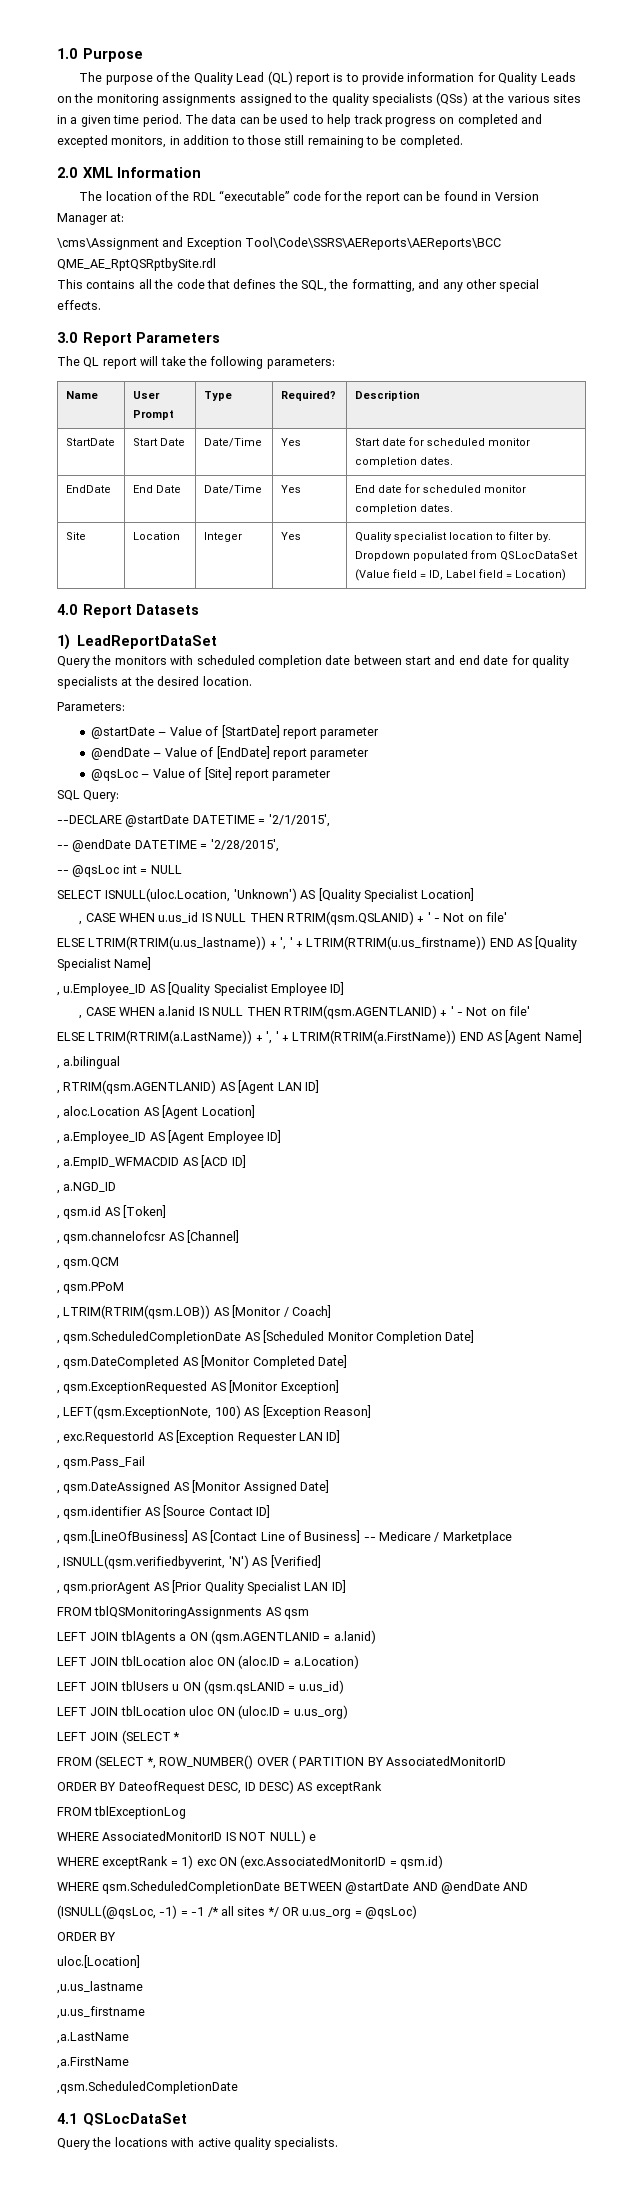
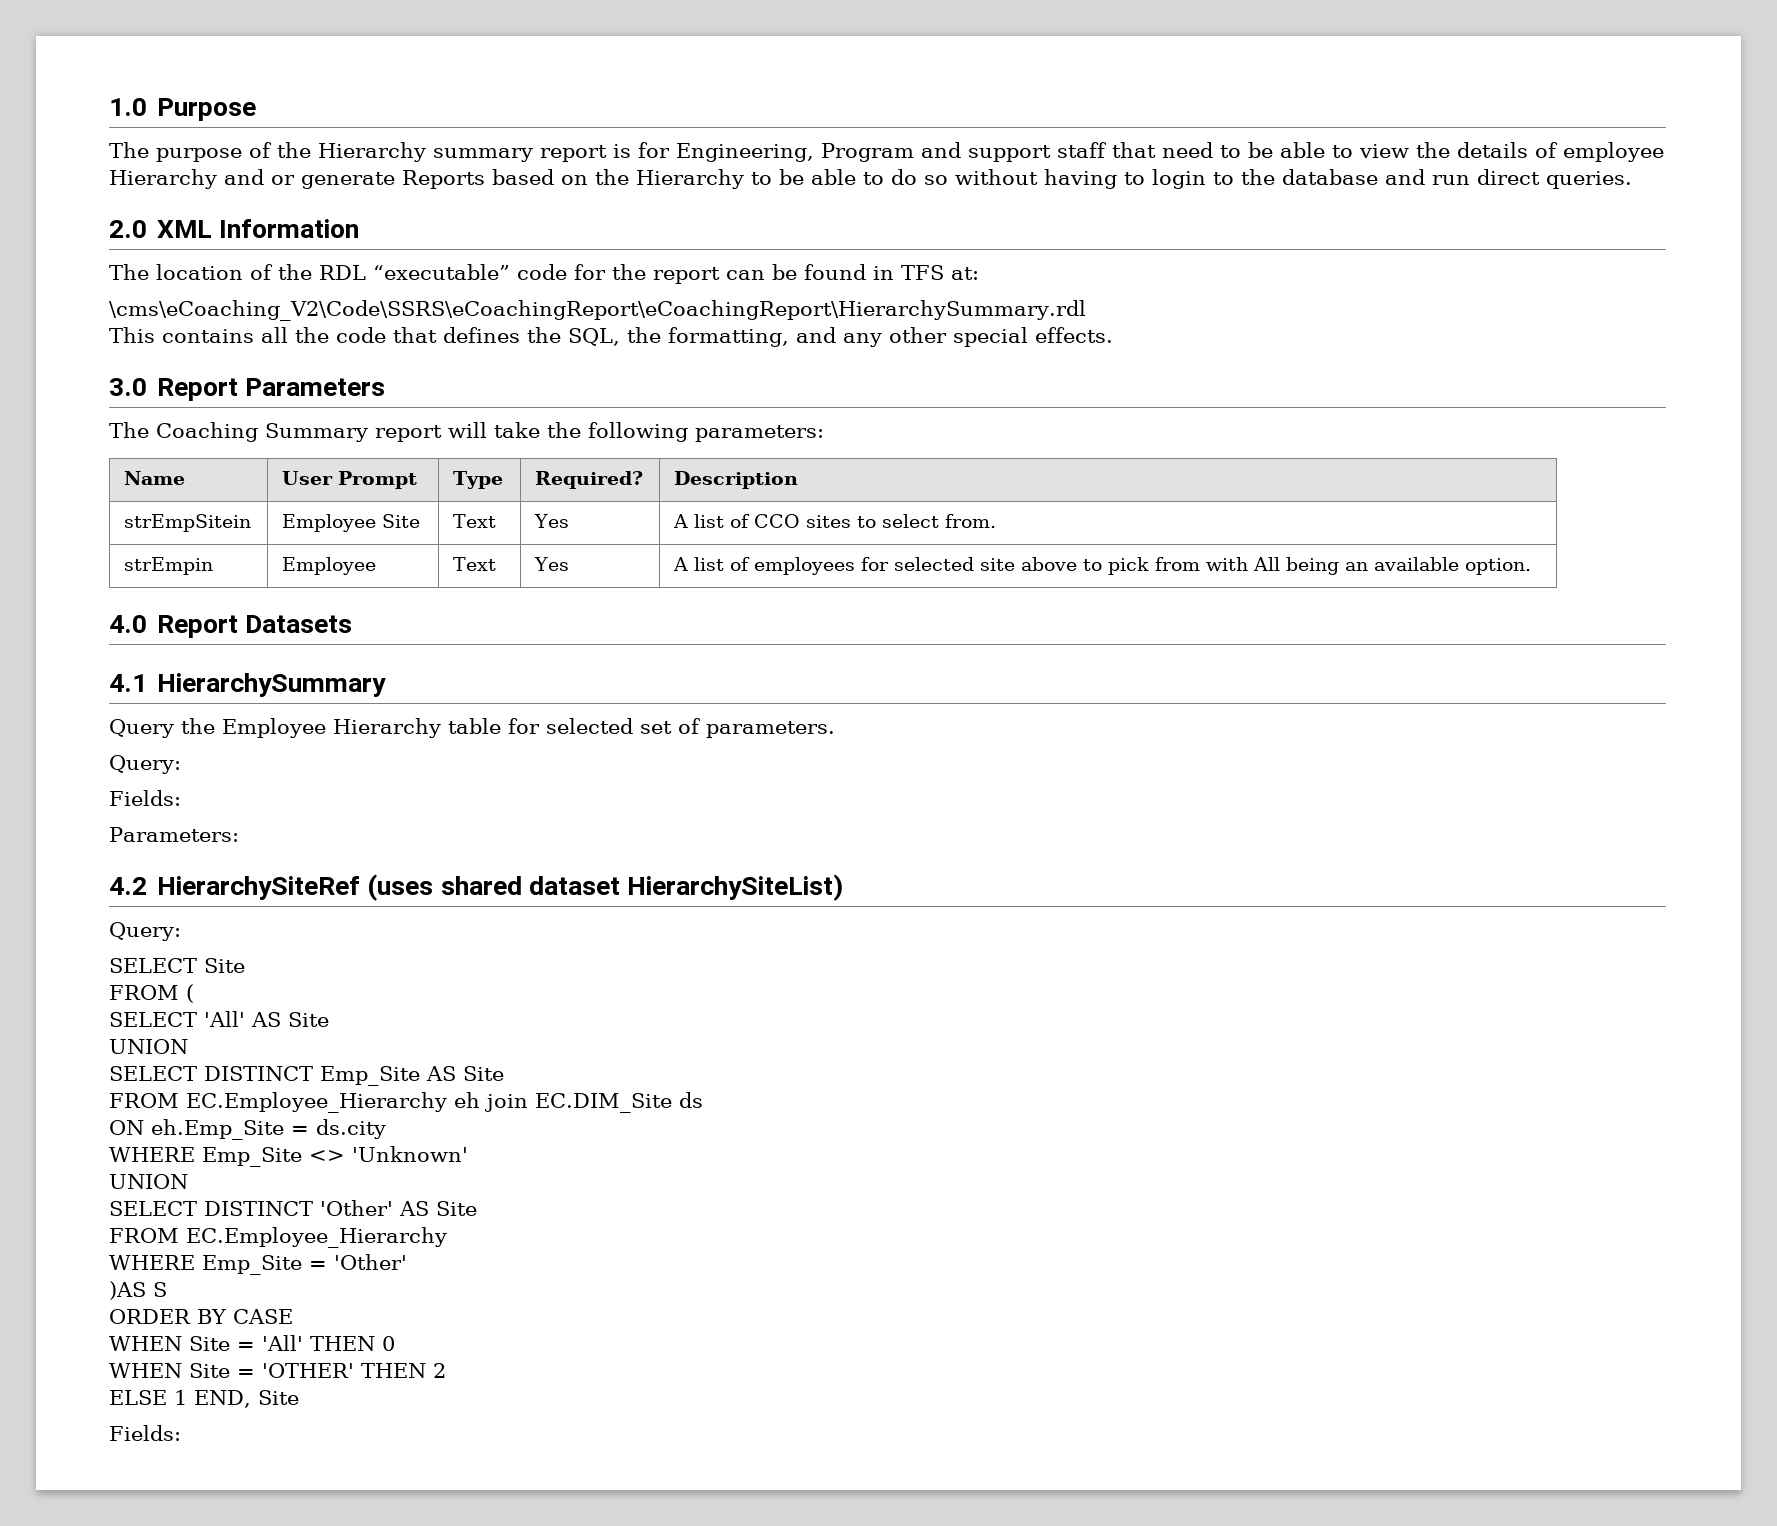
- The purpose of the Quality Lead (QL) report is to provide information for Quality Leads on the monitoring assignments assigned to the quality specialists (QSs) at the various sites in a given time period. The data can be used to help track progress on completed and excepted monitors, in addition to those still remaining to be completed.
+ The purpose of the Hierarchy summary report is for Engineering, Program and support staff that need to be able to view the details of employee Hierarchy and or generate Reports based on the Hierarchy to be able to do so without having to login to the database and run direct queries.
- The location of the RDL “executable” code for the report can be found in Version Manager at:
+ The location of the RDL “executable” code for the report can be found in TFS at:
- \cms\Assignment and Exception Tool\Code\SSRS\AEReports\AEReports\BCC QME_AE_RptQSRptbySite.rdl
+ \cms\eCoaching_V2\Code\SSRS\eCoachingReport\eCoachingReport\HierarchySummary.rdl
- The QL report will take the following parameters:
+ The Coaching Summary report will take the following parameters:
- StartDate | Start Date | Date/Time | Yes | Start date for scheduled monitor completion dates.
- EndDate | End Date | Date/Time | Yes | End date for scheduled monitor completion dates.
- Site | Location | Integer | Yes | Quality specialist location to filter by. Dropdown populated from QSLocDataSet (Value field = ID, Label field = Location)
+ strEmpSitein | Employee Site | Text | Yes | A list of CCO sites to select from.
+ strEmpin | Employee | Text | Yes | A list of employees for selected site above to pick from with All being an available option.
- 1) LeadReportDataSet
- Query the monitors with scheduled completion date between start and end date for quality specialists at the desired location.
+ 4.1 HierarchySummary
+ Query the Employee Hierarchy table for selected set of parameters.
+ Query:
+ Fields:
  Parameters:
- @startDate – Value of [StartDate] report parameter
- @endDate – Value of [EndDate] report parameter
- @qsLoc – Value of [Site] report parameter
- SQL Query:
- --DECLARE @startDate DATETIME = '2/1/2015',
- -- @endDate DATETIME = '2/28/2015',
- -- @qsLoc int = NULL
- SELECT ISNULL(uloc.Location, 'Unknown') AS [Quality Specialist Location]
- , CASE WHEN u.us_id IS NULL THEN RTRIM(qsm.QSLANID) + ' - Not on file'
- ELSE LTRIM(RTRIM(u.us_lastname)) + ', ' + LTRIM(RTRIM(u.us_firstname)) END AS [Quality Specialist Name]
- , u.Employee_ID AS [Quality Specialist Employee ID]
- , CASE WHEN a.lanid IS NULL THEN RTRIM(qsm.AGENTLANID) + ' - Not on file'
- ELSE LTRIM(RTRIM(a.LastName)) + ', ' + LTRIM(RTRIM(a.FirstName)) END AS [Agent Name]
- , a.bilingual
- , RTRIM(qsm.AGENTLANID) AS [Agent LAN ID]
- , aloc.Location AS [Agent Location]
- , a.Employee_ID AS [Agent Employee ID]
- , a.EmpID_WFMACDID AS [ACD ID]
- , a.NGD_ID
- , qsm.id AS [Token]
- , qsm.channelofcsr AS [Channel]
- , qsm.QCM
- , qsm.PPoM
- , LTRIM(RTRIM(qsm.LOB)) AS [Monitor / Coach]
- , qsm.ScheduledCompletionDate AS [Scheduled Monitor Completion Date]
- , qsm.DateCompleted AS [Monitor Completed Date]
- , qsm.ExceptionRequested AS [Monitor Exception]
- , LEFT(qsm.ExceptionNote, 100) AS [Exception Reason]
- , exc.RequestorId AS [Exception Requester LAN ID]
- , qsm.Pass_Fail
- , qsm.DateAssigned AS [Monitor Assigned Date]
- , qsm.identifier AS [Source Contact ID]
- , qsm.[LineOfBusiness] AS [Contact Line of Business] -- Medicare / Marketplace
- , ISNULL(qsm.verifiedbyverint, 'N') AS [Verified]
- , qsm.priorAgent AS [Prior Quality Specialist LAN ID]
- FROM tblQSMonitoringAssignments AS qsm
- LEFT JOIN tblAgents a ON (qsm.AGENTLANID = a.lanid)
- LEFT JOIN tblLocation aloc ON (aloc.ID = a.Location)
- LEFT JOIN tblUsers u ON (qsm.qsLANID = u.us_id)
- LEFT JOIN tblLocation uloc ON (uloc.ID = u.us_org)
- LEFT JOIN (SELECT *
- FROM (SELECT *, ROW_NUMBER() OVER ( PARTITION BY AssociatedMonitorID
- ORDER BY DateofRequest DESC, ID DESC) AS exceptRank
- FROM tblExceptionLog
- WHERE AssociatedMonitorID IS NOT NULL) e
- WHERE exceptRank = 1) exc ON (exc.AssociatedMonitorID = qsm.id)
- WHERE qsm.ScheduledCompletionDate BETWEEN @startDate AND @endDate AND
- (ISNULL(@qsLoc, -1) = -1 /* all sites */ OR u.us_org = @qsLoc)
- ORDER BY
- uloc.[Location]
- ,u.us_lastname
- ,u.us_firstname
- ,a.LastName
- ,a.FirstName
- ,qsm.ScheduledCompletionDate
- 4.1 QSLocDataSet
- Query the locations with active quality specialists.
+ 4.2 HierarchySiteRef (uses shared dataset HierarchySiteList)
+ Query:
+ SELECT Site
+ FROM (
+ SELECT 'All' AS Site
+ UNION
+ SELECT DISTINCT Emp_Site AS Site
+ FROM EC.Employee_Hierarchy eh join EC.DIM_Site ds
+ ON eh.Emp_Site = ds.city
+ WHERE Emp_Site <> 'Unknown'
+ UNION
+ SELECT DISTINCT 'Other' AS Site
+ FROM EC.Employee_Hierarchy
+ WHERE Emp_Site = 'Other'
+ )AS S
+ ORDER BY CASE
+ WHEN Site = 'All' THEN 0
+ WHEN Site = 'OTHER' THEN 2
+ ELSE 1 END, Site
+ Fields:

